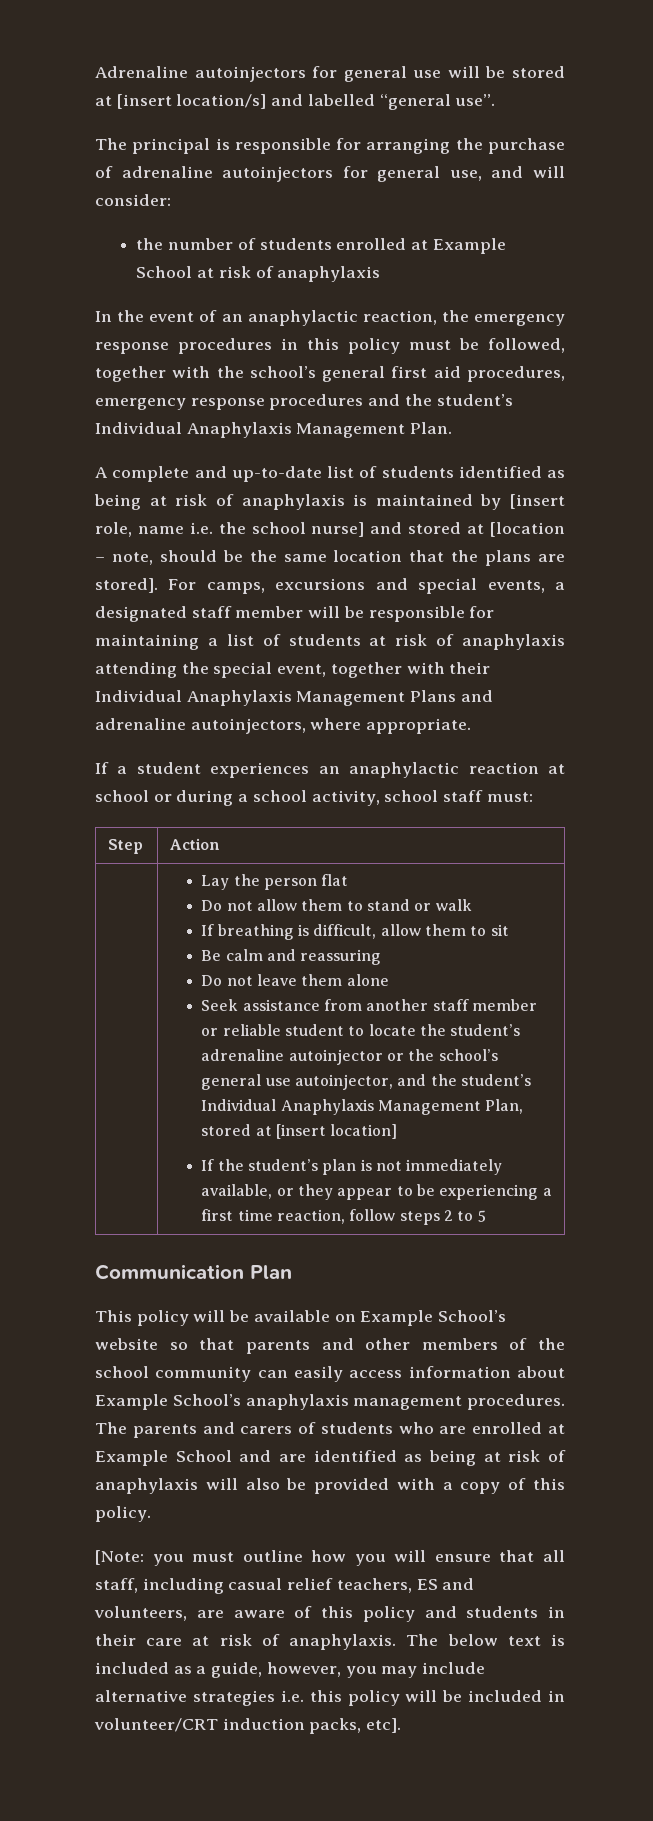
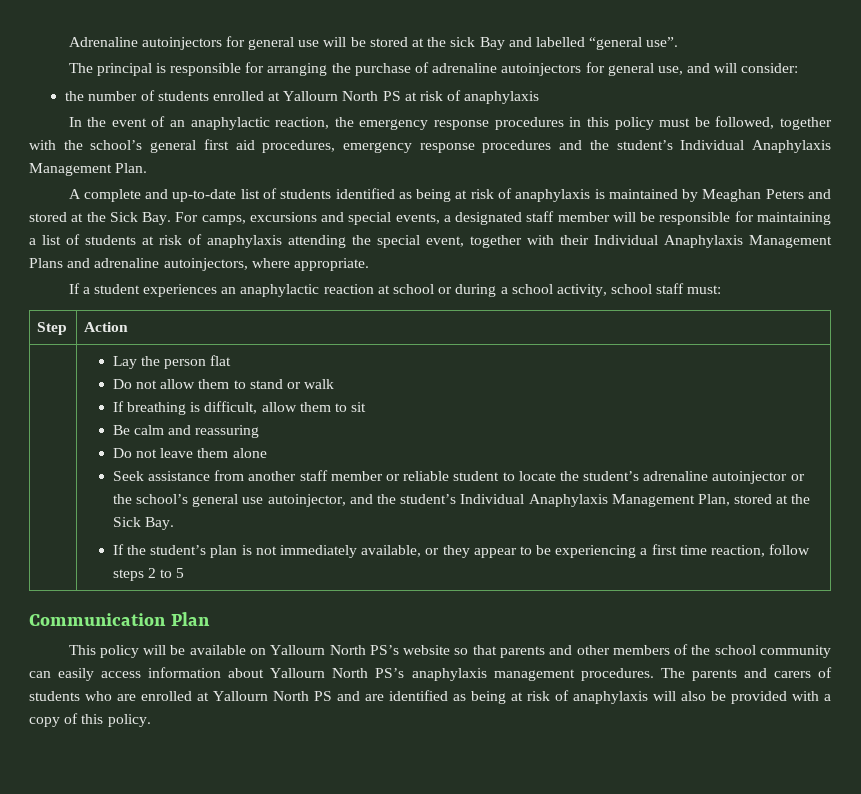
- Adrenaline autoinjectors for general use will be stored at [insert location/s] and labelled “general use”.
+ Adrenaline autoinjectors for general use will be stored at the sick Bay and labelled “general use”.
- the number of students enrolled at Example School at risk of anaphylaxis
+ the number of students enrolled at Yallourn North PS at risk of anaphylaxis
- A complete and up-to-date list of students identified as being at risk of anaphylaxis is maintained by [insert role, name i.e. the school nurse] and stored at [location – note, should be the same location that the plans are stored]. For camps, excursions and special events, a designated staff member will be responsible for maintaining a list of students at risk of anaphylaxis attending the special event, together with their Individual Anaphylaxis Management Plans and adrenaline autoinjectors, where appropriate.
+ A complete and up-to-date list of students identified as being at risk of anaphylaxis is maintained by Meaghan Peters and stored at the Sick Bay. For camps, excursions and special events, a designated staff member will be responsible for maintaining a list of students at risk of anaphylaxis attending the special event, together with their Individual Anaphylaxis Management Plans and adrenaline autoinjectors, where appropriate.
- Seek assistance from another staff member or reliable student to locate the student’s adrenaline autoinjector or the school’s general use autoinjector, and the student’s Individual Anaphylaxis Management Plan, stored at [insert location]
+ Seek assistance from another staff member or reliable student to locate the student’s adrenaline autoinjector or the school’s general use autoinjector, and the student’s Individual Anaphylaxis Management Plan, stored at the Sick Bay.
- This policy will be available on Example School’s website so that parents and other members of the school community can easily access information about Example School’s anaphylaxis management procedures.
+ This policy will be available on Yallourn North PS’s website so that parents and other members of the school community can easily access information about Yallourn North PS’s anaphylaxis management procedures.
- The parents and carers of students who are enrolled at Example School and are identified as being at risk of anaphylaxis will also be provided with a copy of this policy.
+ The parents and carers of students who are enrolled at Yallourn North PS and are identified as being at risk of anaphylaxis will also be provided with a copy of this policy.
- [Note: you must outline how you will ensure that all staff, including casual relief teachers, ES and volunteers, are aware of this policy and students in their care at risk of anaphylaxis. The below text is included as a guide, however, you may include alternative strategies i.e. this policy will be included in volunteer/CRT induction packs, etc].

